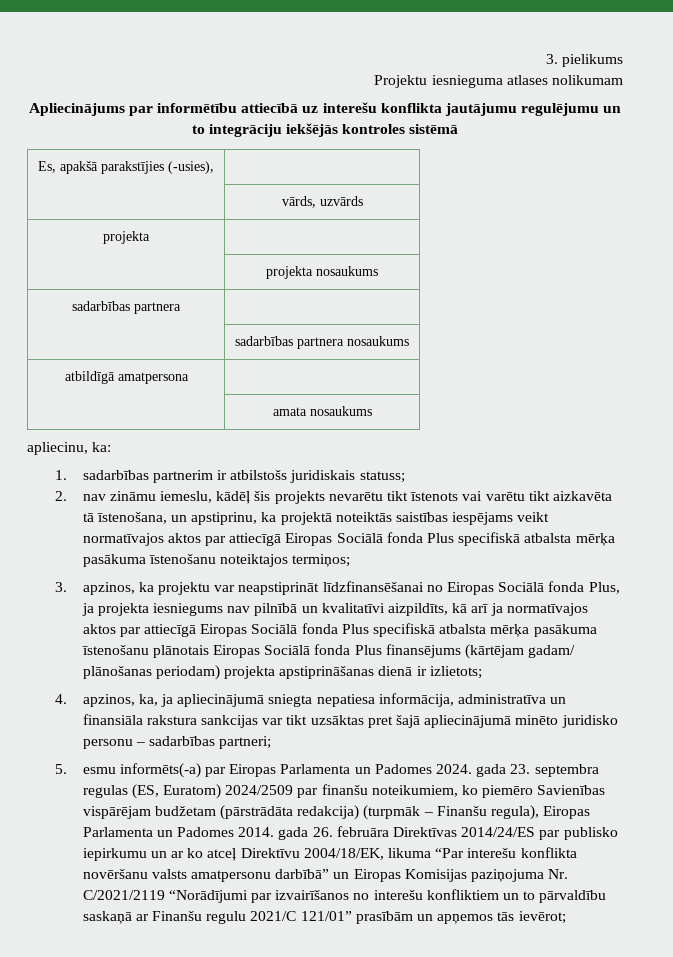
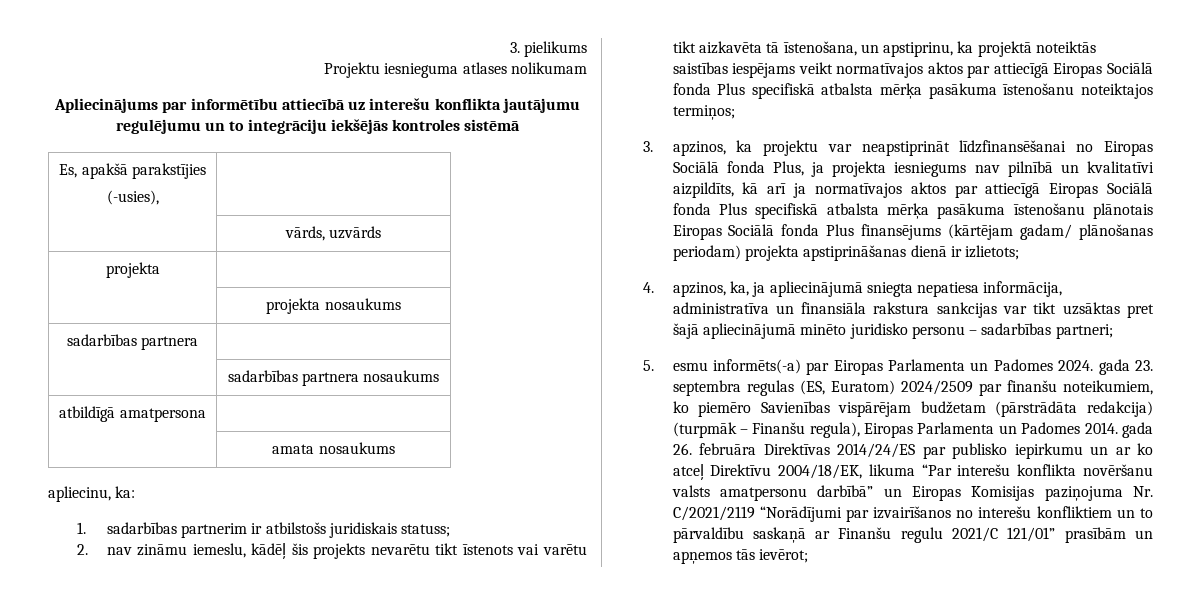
- Es, apakšā parakstījies (-usies), |
+ Es, apakšā parakstījies
+ (-usies), |

